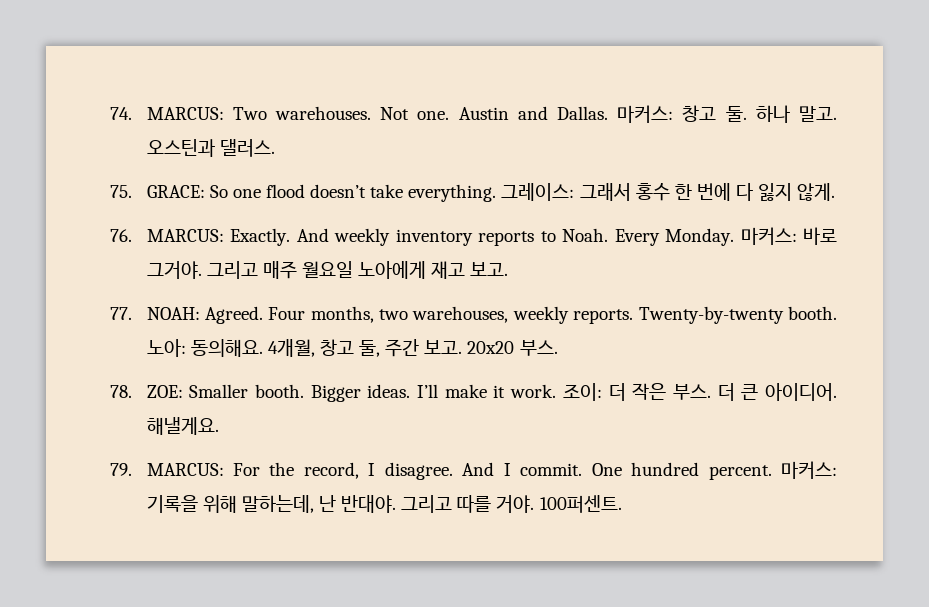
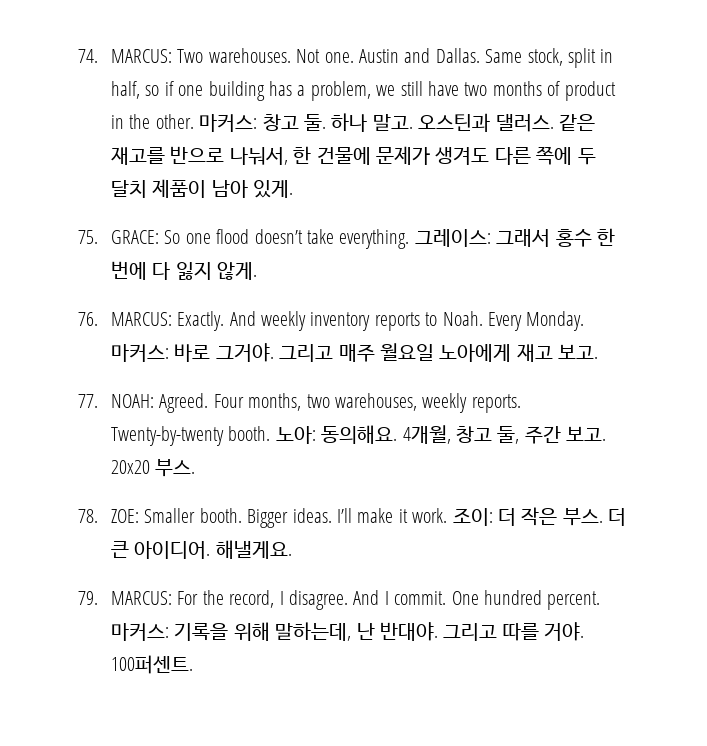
+ Same stock, split in half, so if one building has a problem, we still have two months of product in the other.
+ 같은 재고를 반으로 나눠서, 한 건물에 문제가 생겨도 다른 쪽에 두 달치 제품이 남아 있게.

